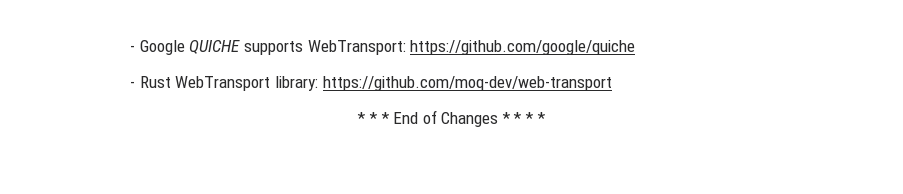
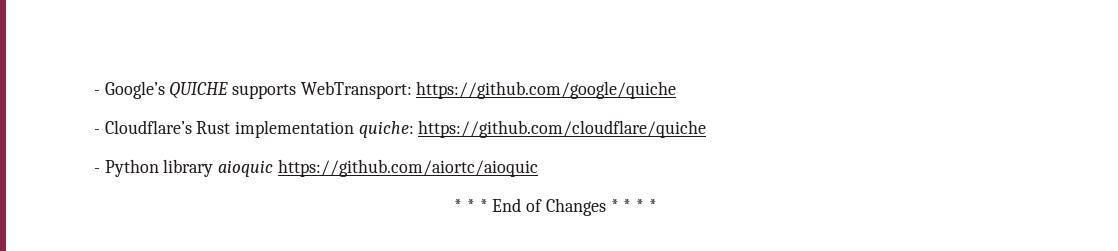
- - Google QUICHE supports WebTransport: https://github.com/google/quiche
+ - Google’s QUICHE supports WebTransport: https://github.com/google/quiche
- - Rust WebTransport library: https://github.com/moq-dev/web-transport
+ - Cloudflare’s Rust implementation quiche: https://github.com/cloudflare/quiche
+ - Python library aioquic https://github.com/aiortc/aioquic

